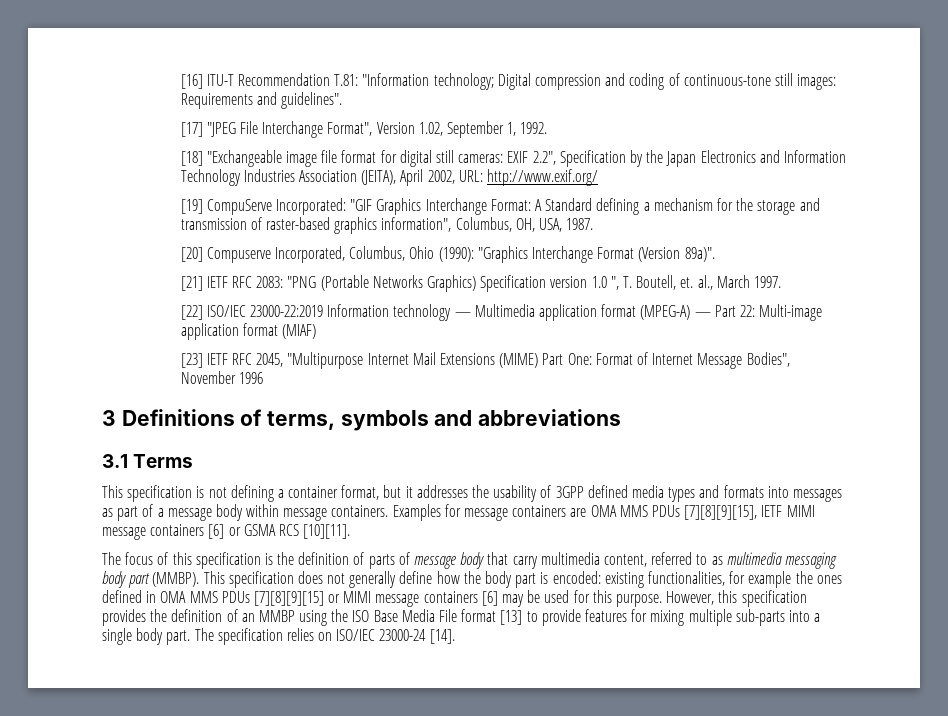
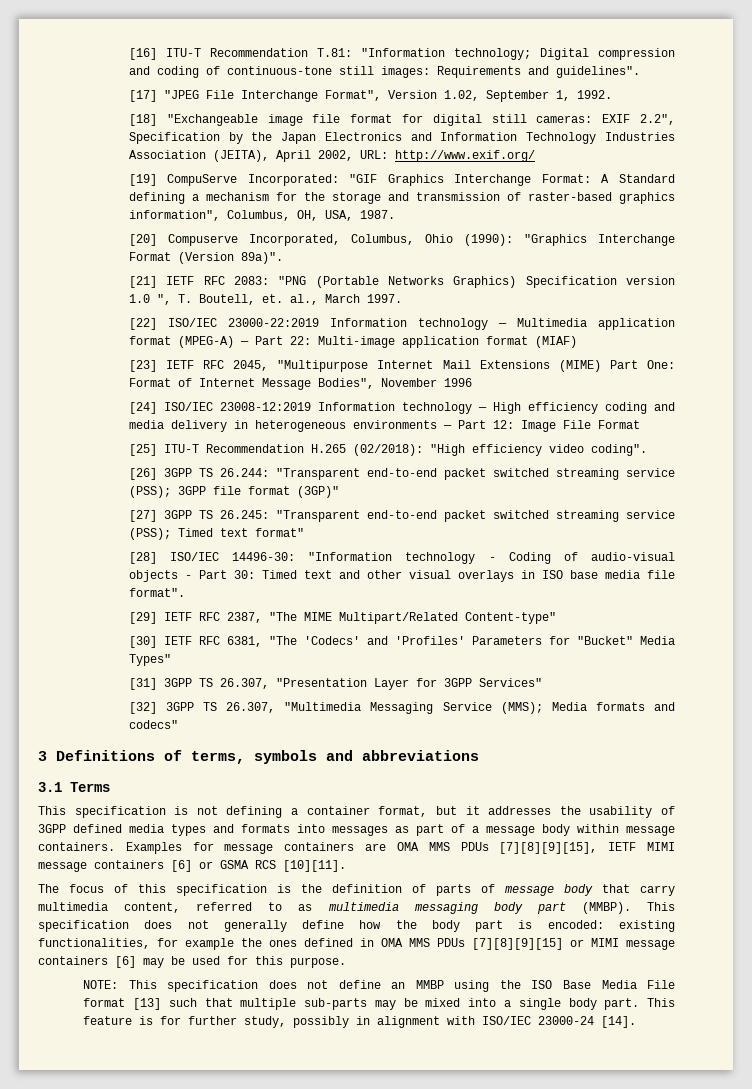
+ [24] ISO/IEC 23008-12:2019 Information technology — High efficiency coding and media delivery in heterogeneous environments — Part 12: Image File Format
+ [25] ITU-T Recommendation H.265 (02/2018): "High efficiency video coding".
+ [26] 3GPP TS 26.244: "Transparent end-to-end packet switched streaming service (PSS); 3GPP file format (3GP)"
+ [27] 3GPP TS 26.245: "Transparent end-to-end packet switched streaming service (PSS); Timed text format"
+ [28] ISO/IEC 14496-30: "Information technology - Coding of audio-visual objects - Part 30: Timed text and other visual overlays in ISO base media file format".
+ [29] IETF RFC 2387, "The MIME Multipart/Related Content-type"
+ [30] IETF RFC 6381, "The 'Codecs' and 'Profiles' Parameters for "Bucket" Media Types"
+ [31] 3GPP TS 26.307, "Presentation Layer for 3GPP Services"
+ [32] 3GPP TS 26.307, "Multimedia Messaging Service (MMS); Media formats and codecs"
- This specification does not generally define how the body part is encoded: existing functionalities, for example the ones defined in OMA MMS PDUs [7][8][9][15] or MIMI message containers [6] may be used for this purpose. However, this specification provides the definition of an MMBP using the ISO Base Media File format [13] to provide features for mixing multiple sub-parts into a single body part.
+ This specification does not generally define how the body part is encoded: existing functionalities, for example the ones defined in OMA MMS PDUs [7][8][9][15] or MIMI message containers [6] may be used for this purpose.
+ NOTE: This specification does not define an MMBP using the ISO Base Media File format [13] such that multiple sub-parts may be mixed into a single body part.
- The specification relies on ISO/IEC 23000-24 [14].
+ This feature is for further study, possibly in alignment with ISO/IEC 23000-24 [14].

